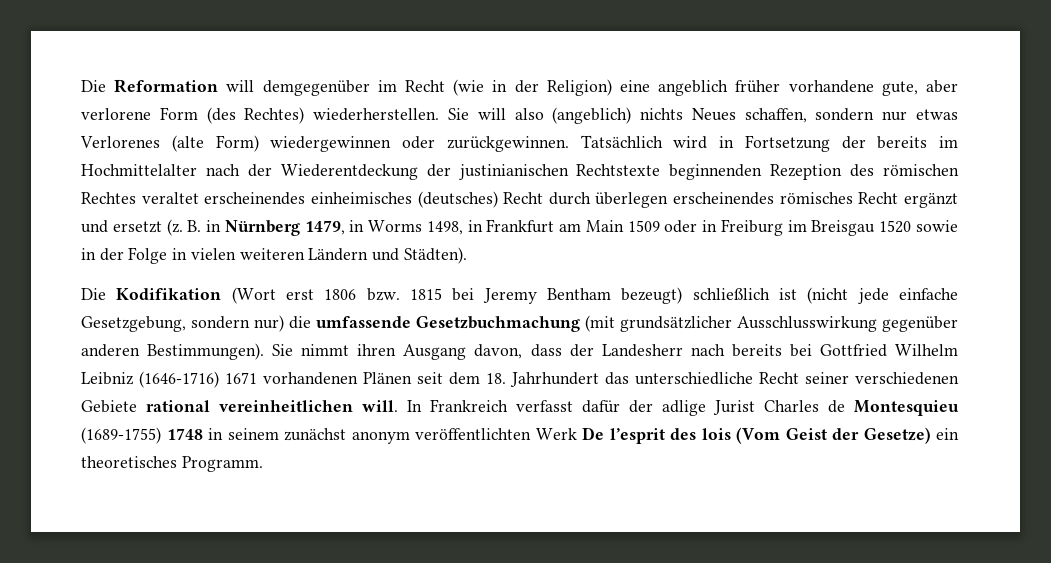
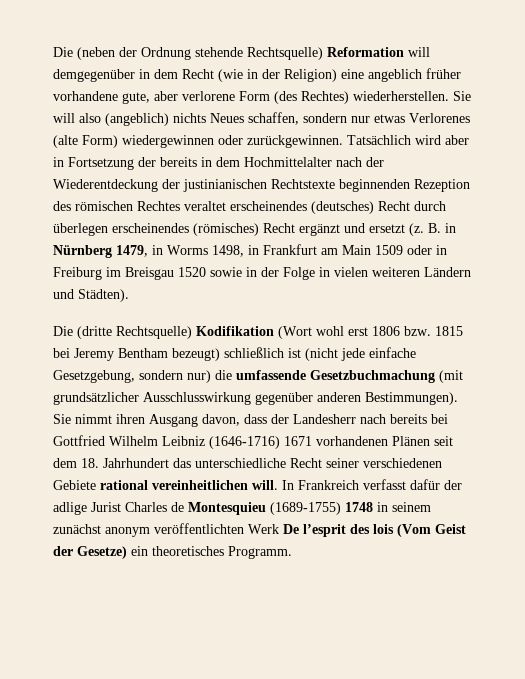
- Die Reformation will demgegenüber im Recht (wie in der Religion) eine angeblich früher vorhandene gute, aber verlorene Form (des Rechtes) wiederherstellen.
+ Die (neben der Ordnung stehende Rechtsquelle) Reformation will demgegenüber in dem Recht (wie in der Religion) eine angeblich früher vorhandene gute, aber verlorene Form (des Rechtes) wiederherstellen.
- Tatsächlich wird in Fortsetzung der bereits im Hochmittelalter nach der Wiederentdeckung der justinianischen Rechtstexte beginnenden Rezeption des römischen Rechtes veraltet erscheinendes einheimisches (deutsches) Recht durch überlegen erscheinendes römisches Recht ergänzt und ersetzt (z.
+ Tatsächlich wird aber in Fortsetzung der bereits in dem Hochmittelalter nach der Wiederentdeckung der justinianischen Rechtstexte beginnenden Rezeption des römischen Rechtes veraltet erscheinendes (deutsches) Recht durch überlegen erscheinendes (römisches) Recht ergänzt und ersetzt (z.
- Die Kodifikation (Wort erst 1806 bzw. 1815 bei Jeremy Bentham bezeugt) schließlich ist (nicht jede einfache Gesetzgebung, sondern nur) die umfassende Gesetzbuchmachung (mit grundsätzlicher Ausschlusswirkung gegenüber anderen Bestimmungen).
+ Die (dritte Rechtsquelle) Kodifikation (Wort wohl erst 1806 bzw. 1815 bei Jeremy Bentham bezeugt) schließlich ist (nicht jede einfache Gesetzgebung, sondern nur) die umfassende Gesetzbuchmachung (mit grundsätzlicher Ausschlusswirkung gegenüber anderen Bestimmungen).

